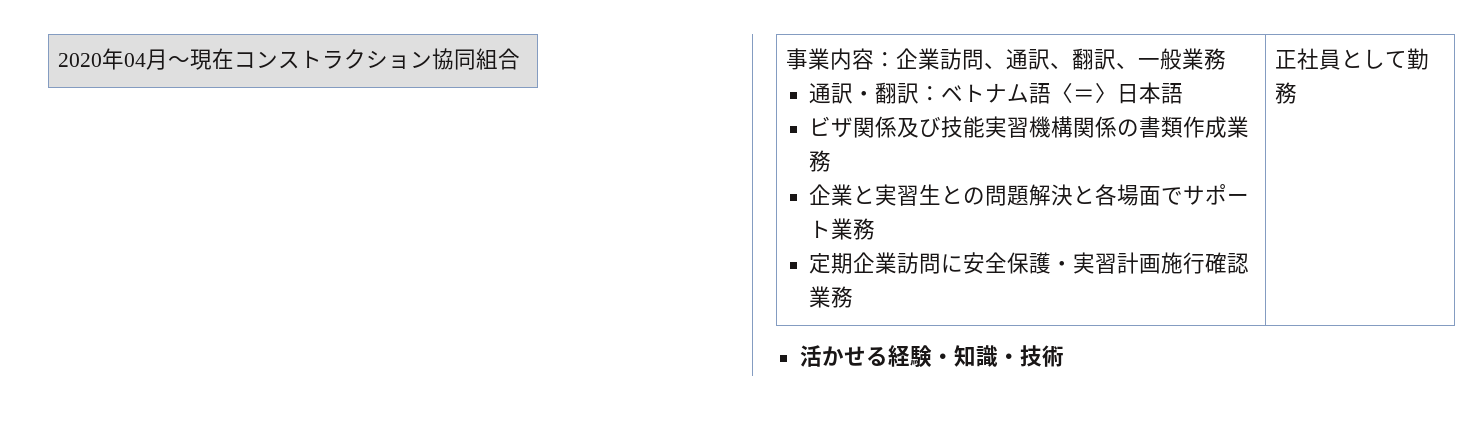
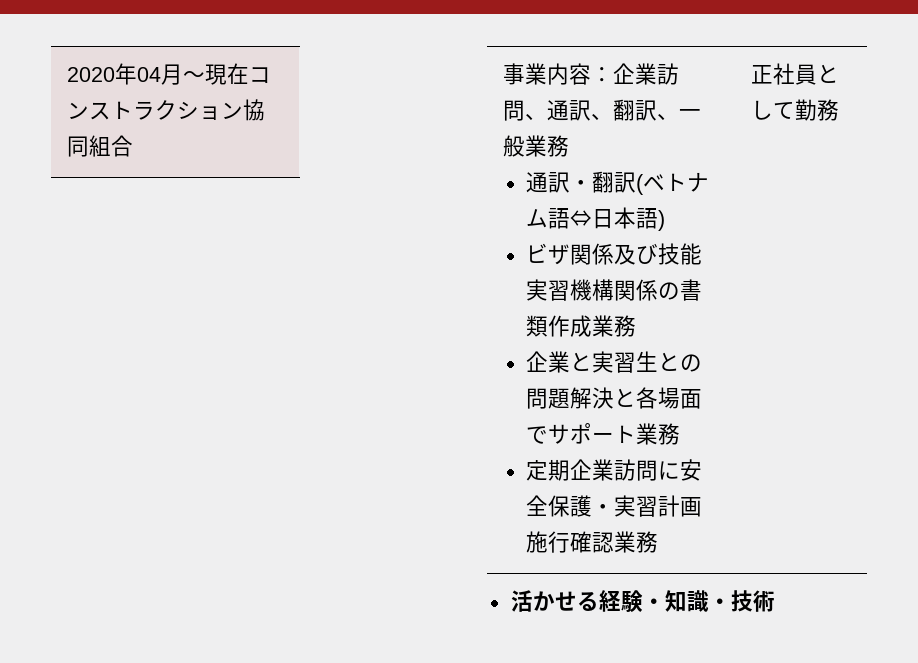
- 通訳・翻訳：ベトナム語〈＝〉日本語
+ 通訳・翻訳(ベトナム語⇔日本語)

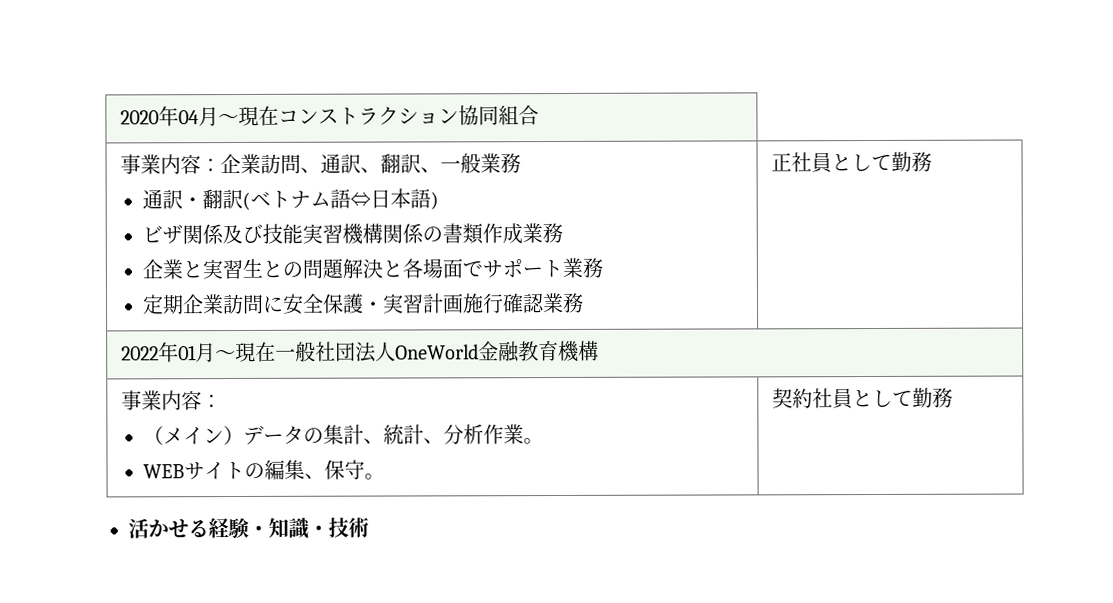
+ 2022年01月～現在一般社団法人OneWorld金融教育機構
+ 事業内容：
+ （メイン）データの集計、統計、分析作業。
+ WEBサイトの編集、保守。 | 契約社員として勤務

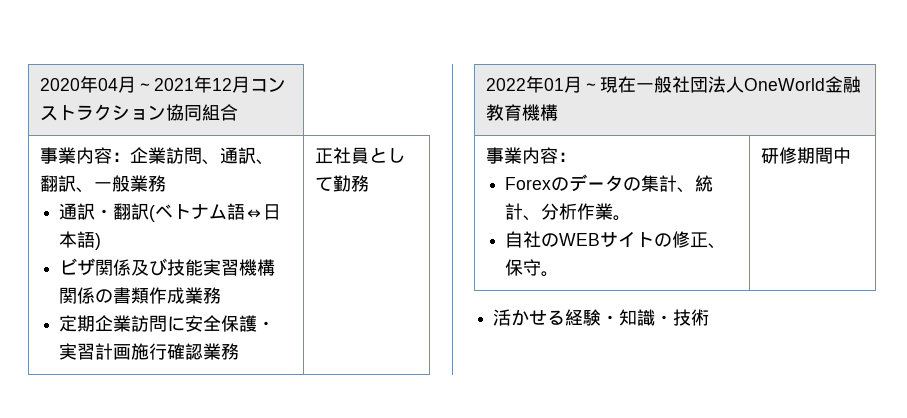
- 2020年04月～現在コンストラクション協同組合
+ 2020年04月～2021年12月コンストラクション協同組合
- 企業と実習生との問題解決と各場面でサポート業務
  2022年01月～現在一般社団法人OneWorld金融教育機構
  事業内容：
- （メイン）データの集計、統計、分析作業。
- WEBサイトの編集、保守。 | 契約社員として勤務
+ Forexのデータの集計、統計、分析作業。
+ 自社のWEBサイトの修正、保守。 | 研修期間中

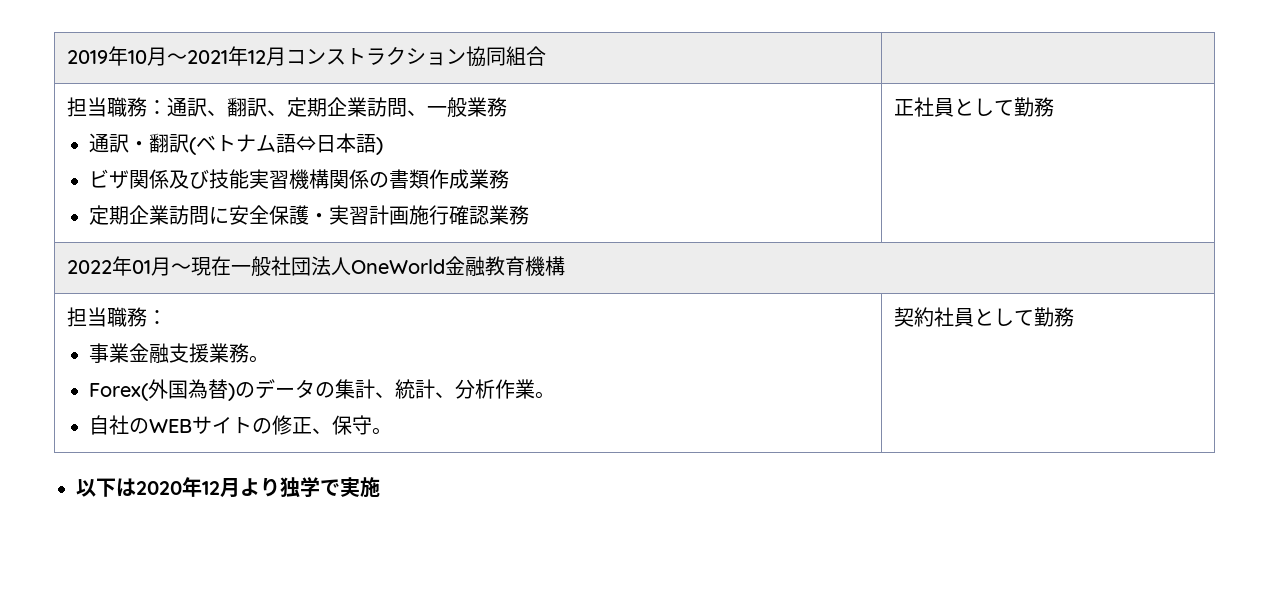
- 2020年04月～2021年12月コンストラクション協同組合
- 事業内容：企業訪問、通訳、翻訳、一般業務
+ 2019年10月～2021年12月コンストラクション協同組合 |
+ 担当職務：通訳、翻訳、定期企業訪問、一般業務
  2022年01月～現在一般社団法人OneWorld金融教育機構
- 事業内容：
- Forexのデータの集計、統計、分析作業。
- 自社のWEBサイトの修正、保守。 | 研修期間中
- 活かせる経験・知識・技術
+ 担当職務：
+ 事業金融支援業務。
+ Forex(外国為替)のデータの集計、統計、分析作業。
+ 自社のWEBサイトの修正、保守。 | 契約社員として勤務
+ 以下は2020年12月より独学で実施

